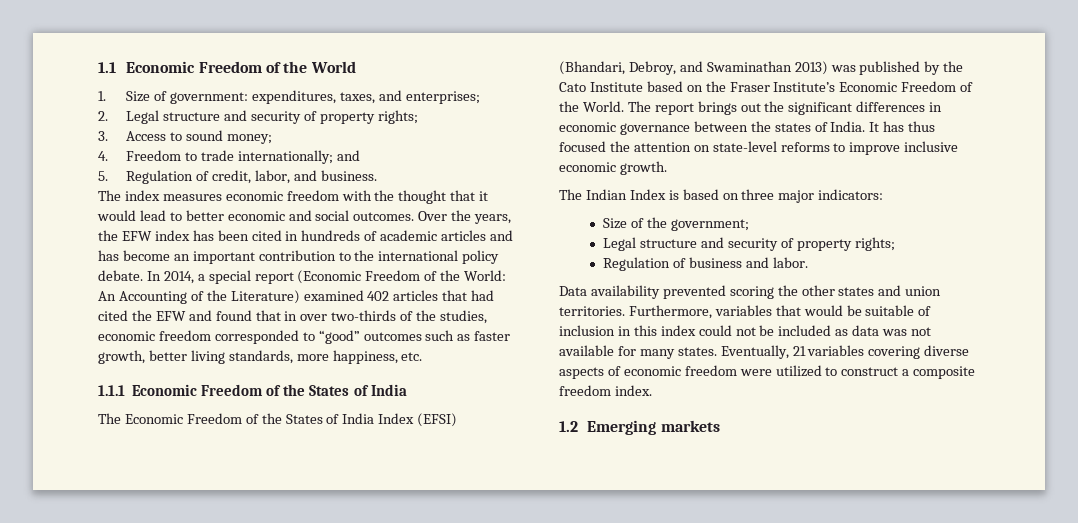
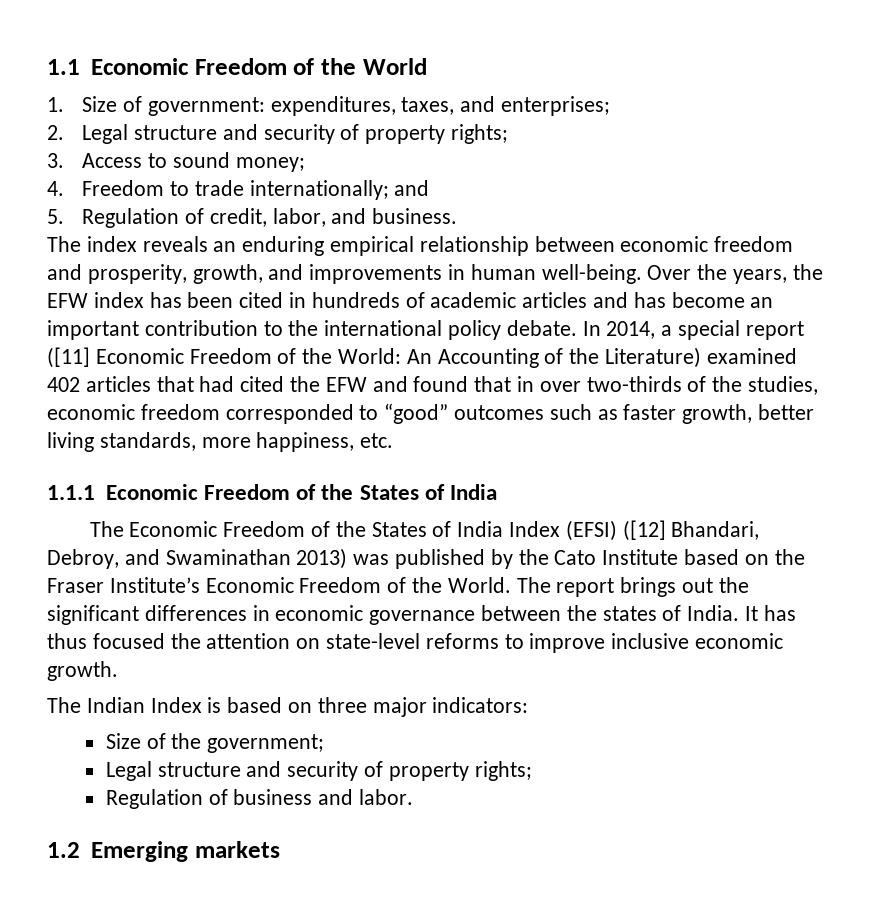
- The index measures economic freedom with the thought that it would lead to better economic and social outcomes.
+ The index reveals an enduring empirical relationship between economic freedom and prosperity, growth, and improvements in human well-being.
- In 2014, a special report (Economic Freedom of the World: An Accounting of the Literature) examined 402 articles that had cited the EFW and found that in over two-thirds of the studies, economic freedom corresponded to “good” outcomes such as faster growth, better living standards, more happiness, etc.
+ In 2014, a special report ([11] Economic Freedom of the World: An Accounting of the Literature) examined 402 articles that had cited the EFW and found that in over two-thirds of the studies, economic freedom corresponded to “good” outcomes such as faster growth, better living standards, more happiness, etc.
- The Economic Freedom of the States of India Index (EFSI) (Bhandari, Debroy, and Swaminathan 2013) was published by the Cato Institute based on the Fraser Institute’s Economic Freedom of the World.
+ The Economic Freedom of the States of India Index (EFSI) ([12] Bhandari, Debroy, and Swaminathan 2013) was published by the Cato Institute based on the Fraser Institute’s Economic Freedom of the World.
- Data availability prevented scoring the other states and union territories. Furthermore, variables that would be suitable of inclusion in this index could not be included as data was not available for many states. Eventually, 21 variables covering diverse aspects of economic freedom were utilized to construct a composite freedom index.

